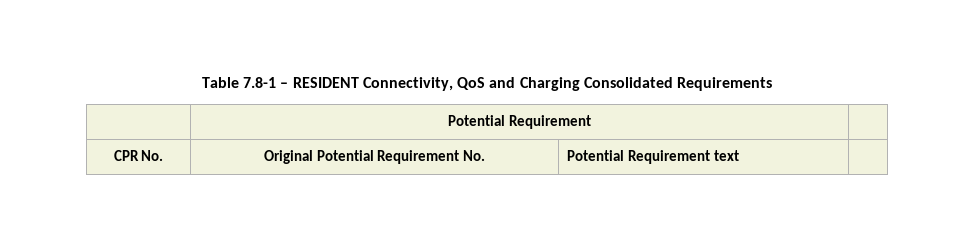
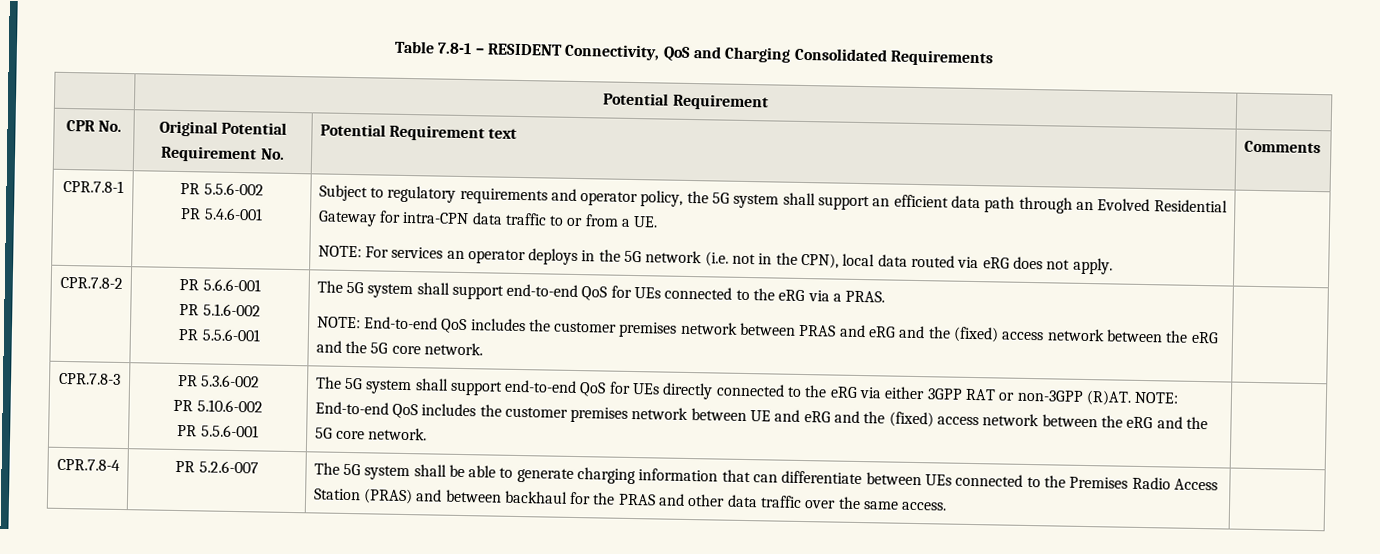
- CPR No. | Original Potential Requirement No. | Potential Requirement text |
+ CPR No. | Original Potential Requirement No. | Potential Requirement text | Comments
+ CPR.7.8-1 | PR 5.5.6-002
+ PR 5.4.6-001 | Subject to regulatory requirements and operator policy, the 5G system shall support an efficient data path through an Evolved Residential Gateway for intra-CPN data traffic to or from a UE.
+ NOTE: For services an operator deploys in the 5G network (i.e. not in the CPN), local data routed via eRG does not apply. |
+ CPR.7.8-2 | PR 5.6.6-001
+ PR 5.1.6-002
+ PR 5.5.6-001 | The 5G system shall support end-to-end QoS for UEs connected to the eRG via a PRAS.
+ NOTE: End-to-end QoS includes the customer premises network between PRAS and eRG and the (fixed) access network between the eRG and the 5G core network. |
+ CPR.7.8-3 | PR 5.3.6-002
+ PR 5.10.6-002
+ PR 5.5.6-001 | The 5G system shall support end-to-end QoS for UEs directly connected to the eRG via either 3GPP RAT or non-3GPP (R)AT. NOTE: End-to-end QoS includes the customer premises network between UE and eRG and the (fixed) access network between the eRG and the 5G core network. |
+ CPR.7.8-4 | PR 5.2.6-007 | The 5G system shall be able to generate charging information that can differentiate between UEs connected to the Premises Radio Access Station (PRAS) and between backhaul for the PRAS and other data traffic over the same access. |

